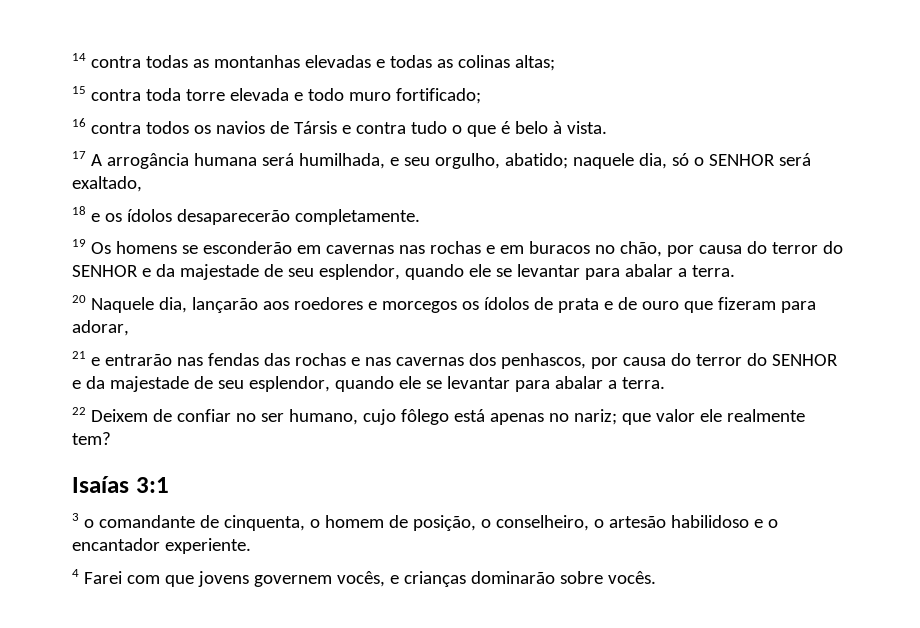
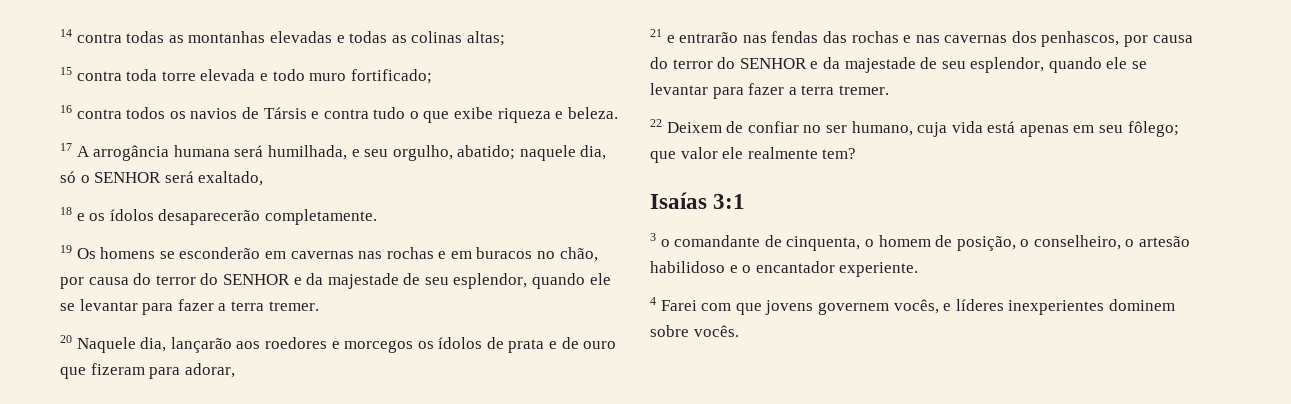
- 16 contra todos os navios de Társis e contra tudo o que é belo à vista.
+ 16 contra todos os navios de Társis e contra tudo o que exibe riqueza e beleza.
- 19 Os homens se esconderão em cavernas nas rochas e em buracos no chão, por causa do terror do SENHOR e da majestade de seu esplendor, quando ele se levantar para abalar a terra.
+ 19 Os homens se esconderão em cavernas nas rochas e em buracos no chão, por causa do terror do SENHOR e da majestade de seu esplendor, quando ele se levantar para fazer a terra tremer.
- 21 e entrarão nas fendas das rochas e nas cavernas dos penhascos, por causa do terror do SENHOR e da majestade de seu esplendor, quando ele se levantar para abalar a terra.
+ 21 e entrarão nas fendas das rochas e nas cavernas dos penhascos, por causa do terror do SENHOR e da majestade de seu esplendor, quando ele se levantar para fazer a terra tremer.
- 22 Deixem de confiar no ser humano, cujo fôlego está apenas no nariz; que valor ele realmente tem?
+ 22 Deixem de confiar no ser humano, cuja vida está apenas em seu fôlego; que valor ele realmente tem?
- 4 Farei com que jovens governem vocês, e crianças dominarão sobre vocês.
+ 4 Farei com que jovens governem vocês, e líderes inexperientes dominem sobre vocês.

